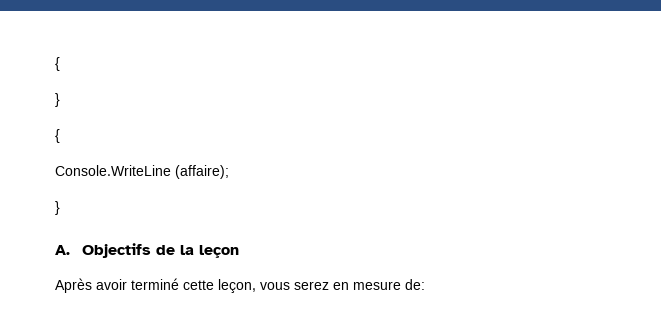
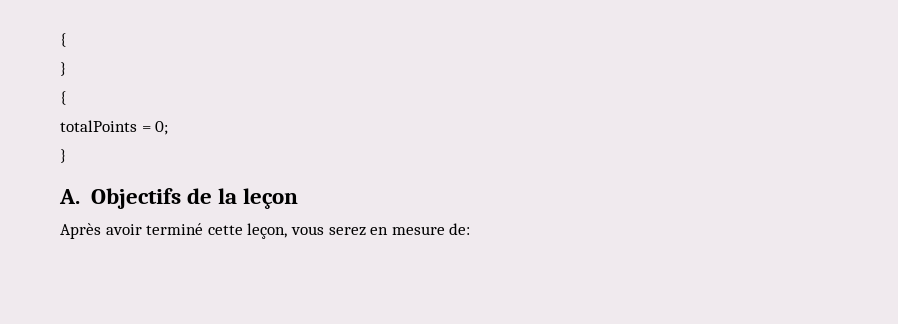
- Console.WriteLine (affaire);
+ totalPoints = 0;

